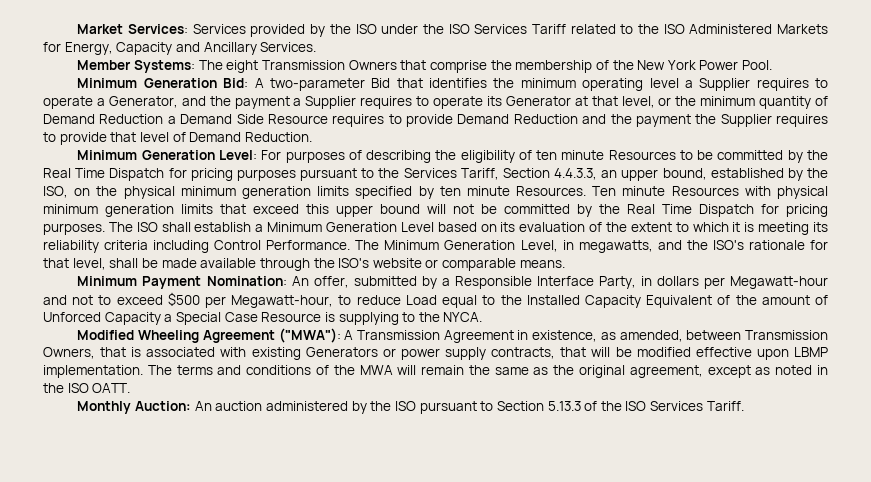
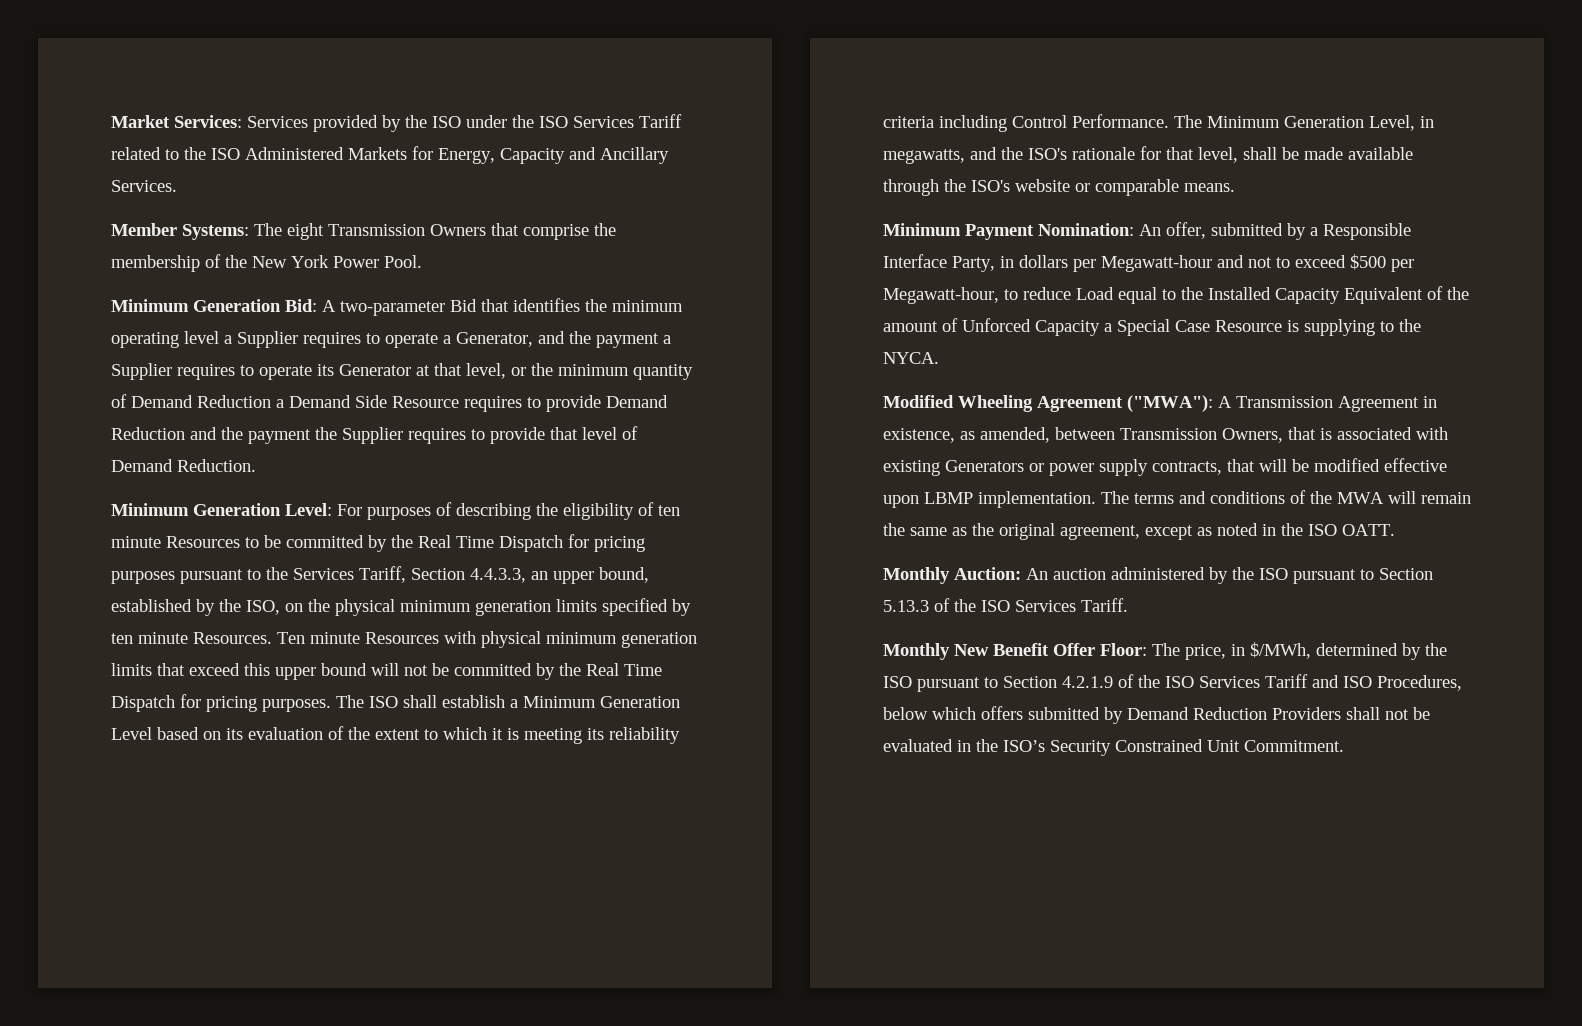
+ Monthly New Benefit Offer Floor: The price, in $/MWh, determined by the ISO pursuant to Section 4.2.1.9 of the ISO Services Tariff and ISO Procedures, below which offers submitted by Demand Reduction Providers shall not be evaluated in the ISO’s Security Constrained Unit Commitment.

